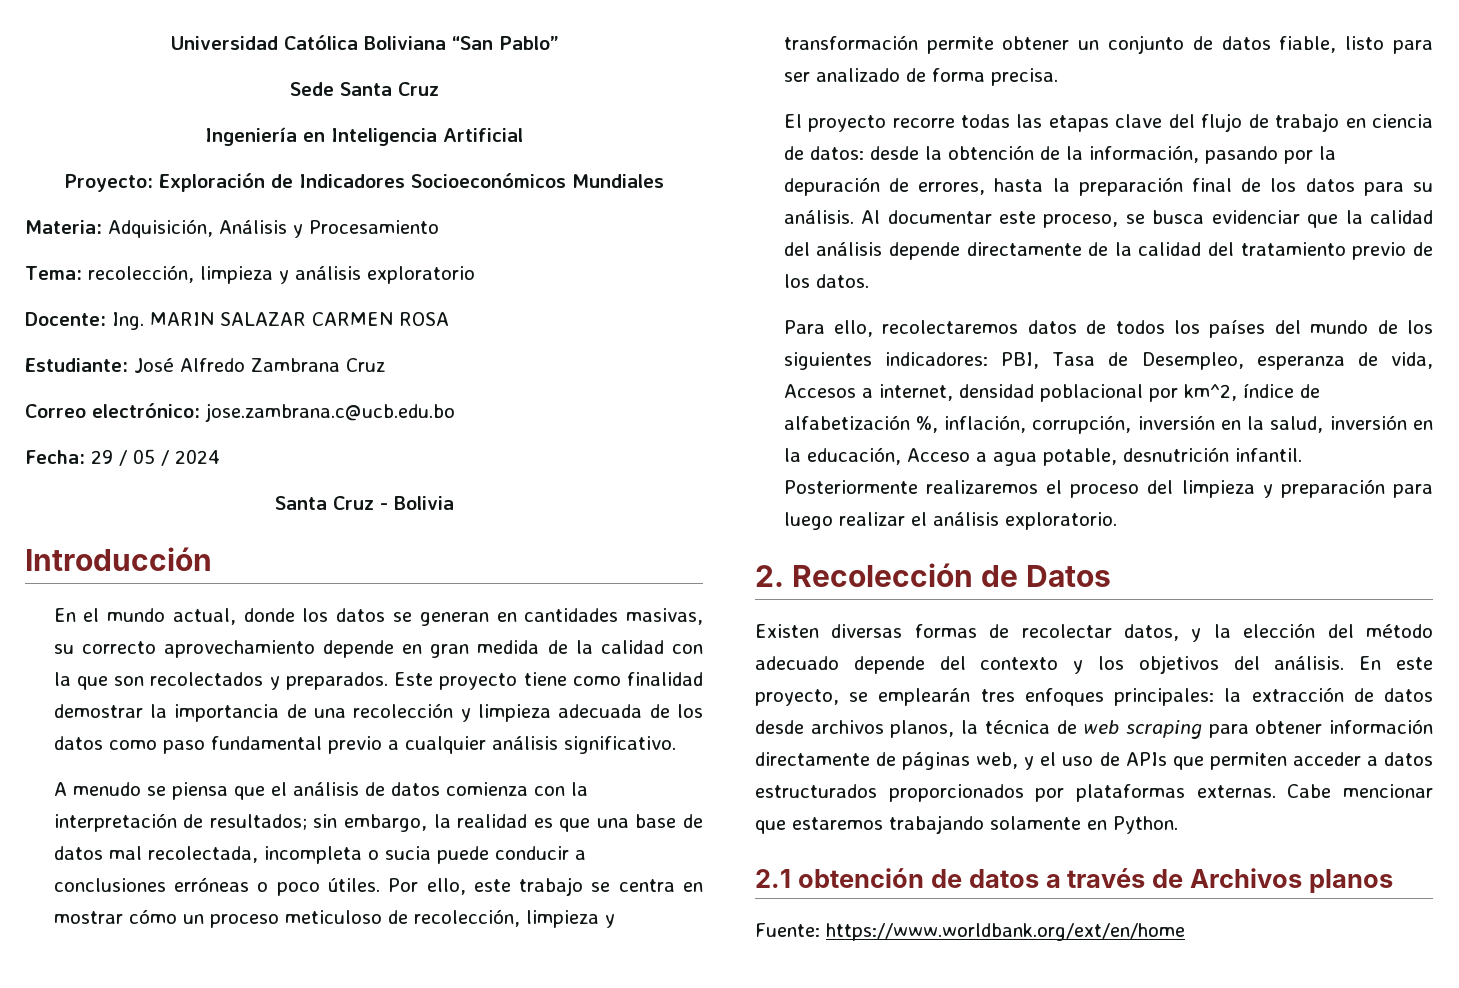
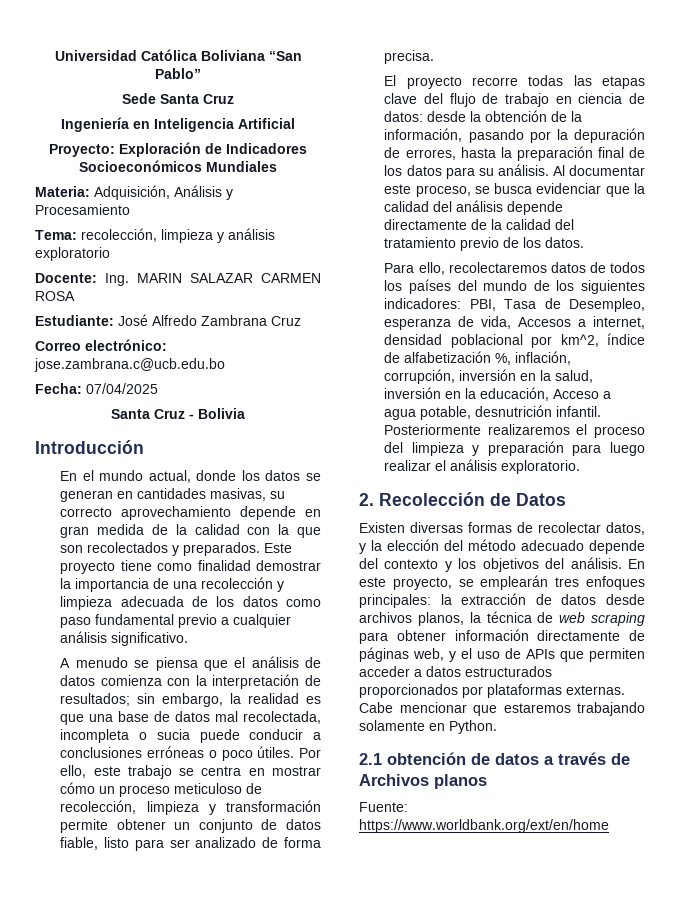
- Fecha: 29 / 05 / 2024
+ Fecha: 07/04/2025

